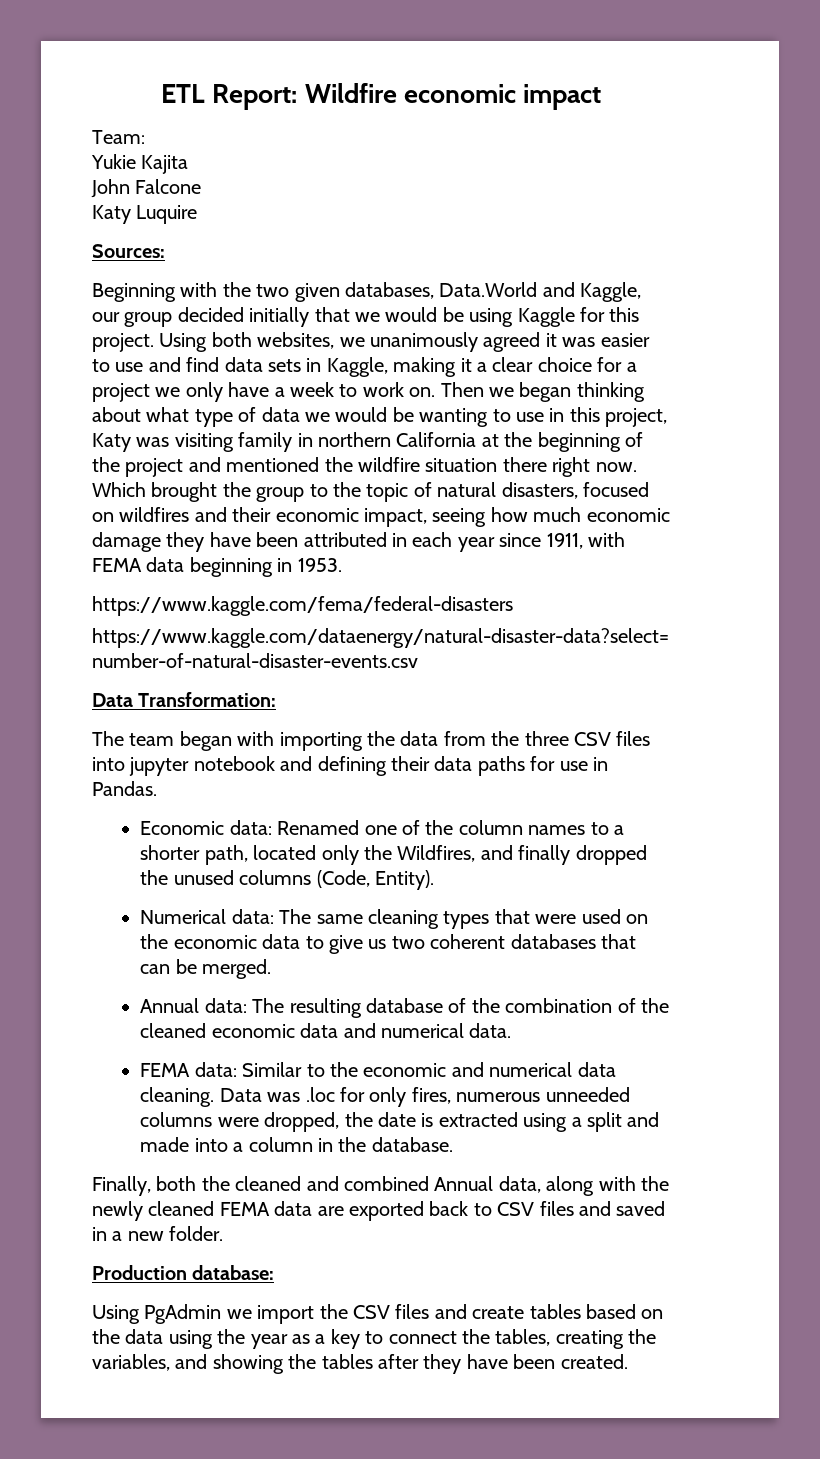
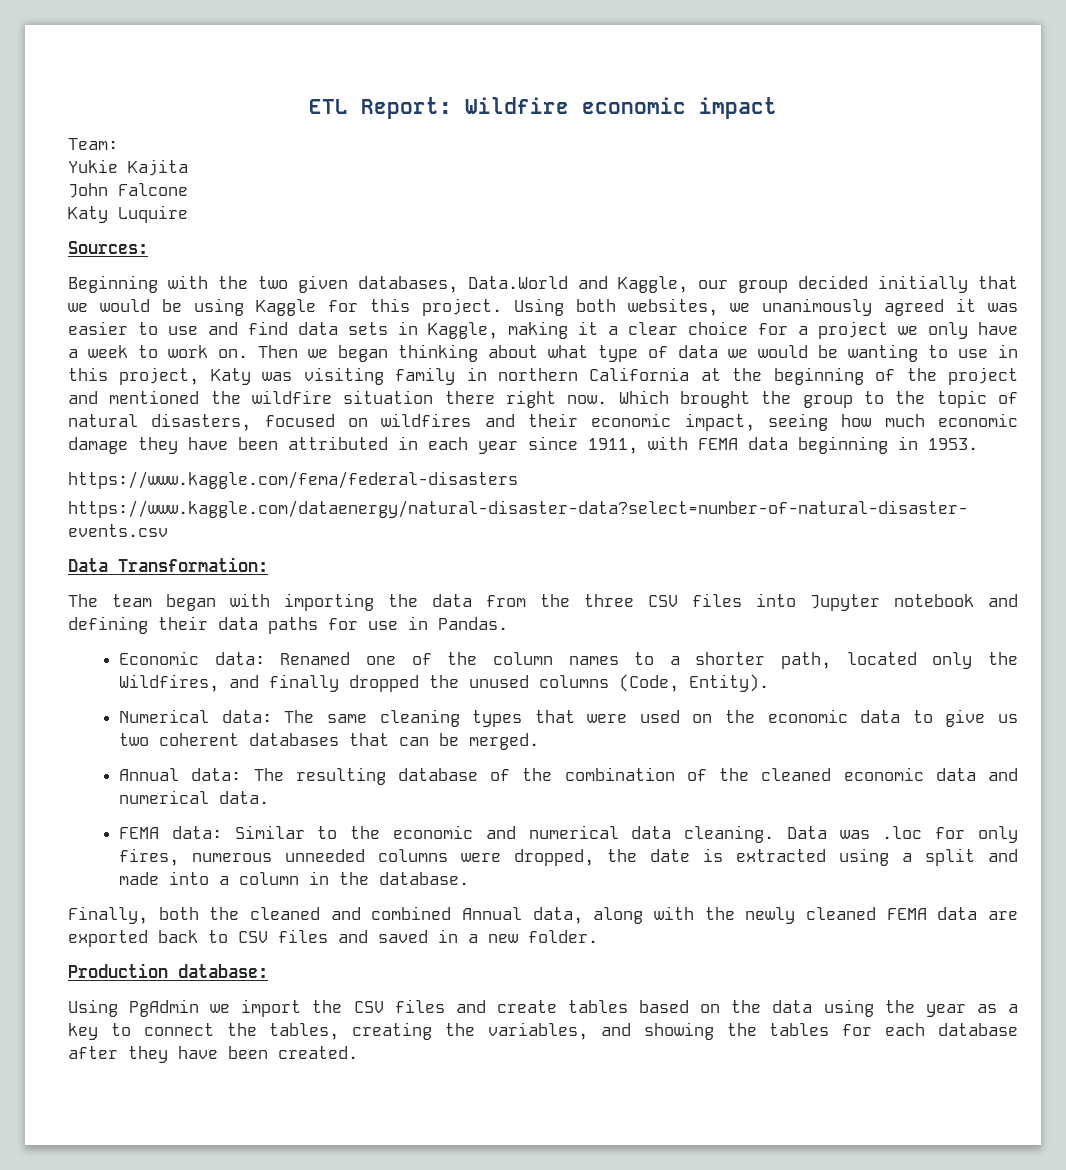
- The team began with importing the data from the three CSV files into jupyter notebook and defining their data paths for use in Pandas.
+ The team began with importing the data from the three CSV files into Jupyter notebook and defining their data paths for use in Pandas.
- Using PgAdmin we import the CSV files and create tables based on the data using the year as a key to connect the tables, creating the variables, and showing the tables after they have been created.
+ Using PgAdmin we import the CSV files and create tables based on the data using the year as a key to connect the tables, creating the variables, and showing the tables for each database after they have been created.

